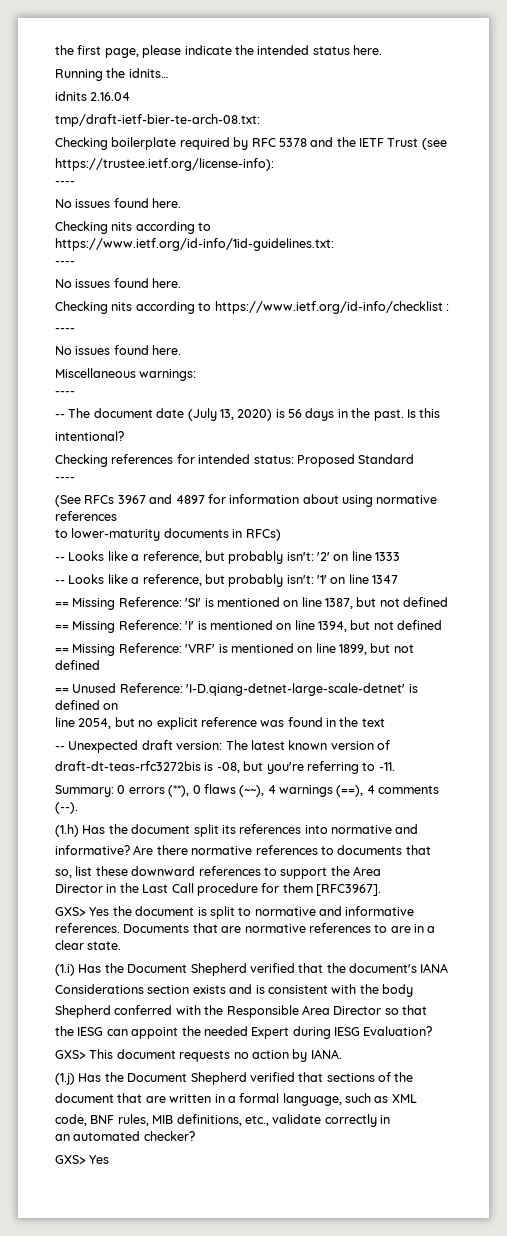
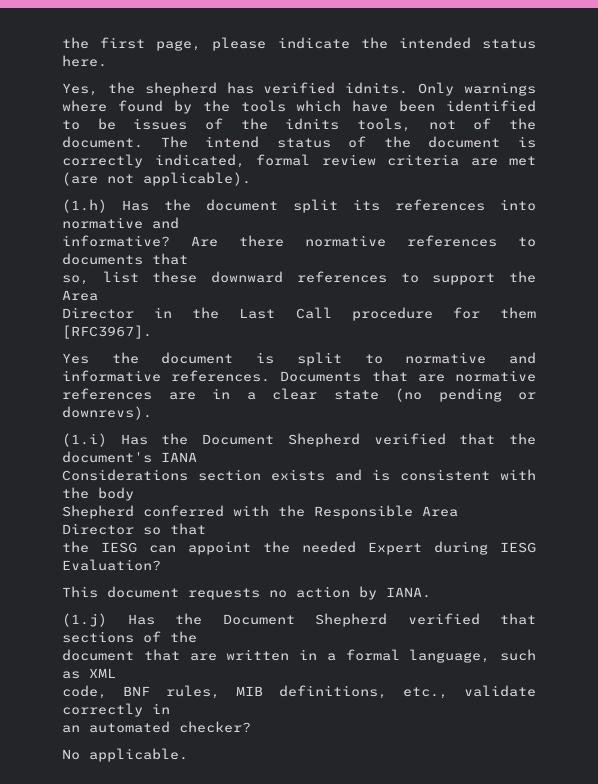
- Running the idnits…
- idnits 2.16.04
- tmp/draft-ietf-bier-te-arch-08.txt:
- Checking boilerplate required by RFC 5378 and the IETF Trust (see
- https://trustee.ietf.org/license-info):
- ----
- No issues found here.
- Checking nits according to https://www.ietf.org/id-info/1id-guidelines.txt:
- ----
- No issues found here.
- Checking nits according to https://www.ietf.org/id-info/checklist :
- ----
- No issues found here.
- Miscellaneous warnings:
- ----
- -- The document date (July 13, 2020) is 56 days in the past. Is this
- intentional?
- Checking references for intended status: Proposed Standard
- ----
- (See RFCs 3967 and 4897 for information about using normative references
- to lower-maturity documents in RFCs)
- -- Looks like a reference, but probably isn't: '2' on line 1333
- -- Looks like a reference, but probably isn't: '1' on line 1347
- == Missing Reference: 'SI' is mentioned on line 1387, but not defined
- == Missing Reference: 'I' is mentioned on line 1394, but not defined
- == Missing Reference: 'VRF' is mentioned on line 1899, but not defined
- == Unused Reference: 'I-D.qiang-detnet-large-scale-detnet' is defined on
- line 2054, but no explicit reference was found in the text
- -- Unexpected draft version: The latest known version of
- draft-dt-teas-rfc3272bis is -08, but you're referring to -11.
- Summary: 0 errors (**), 0 flaws (~~), 4 warnings (==), 4 comments (--).
+ Yes, the shepherd has verified idnits. Only warnings where found by the tools which have been identified to be issues of the idnits tools, not of the document. The intend status of the document is correctly indicated, formal review criteria are met (are not applicable).
- GXS> Yes the document is split to normative and informative references.
+ Yes the document is split to normative and informative references.
- Documents that are normative references to are in a clear state.
+ Documents that are normative references are in a clear state (no pending or downrevs).
- GXS> This document requests no action by IANA.
+ This document requests no action by IANA.
  an automated checker?
- GXS> Yes
+ No applicable.

